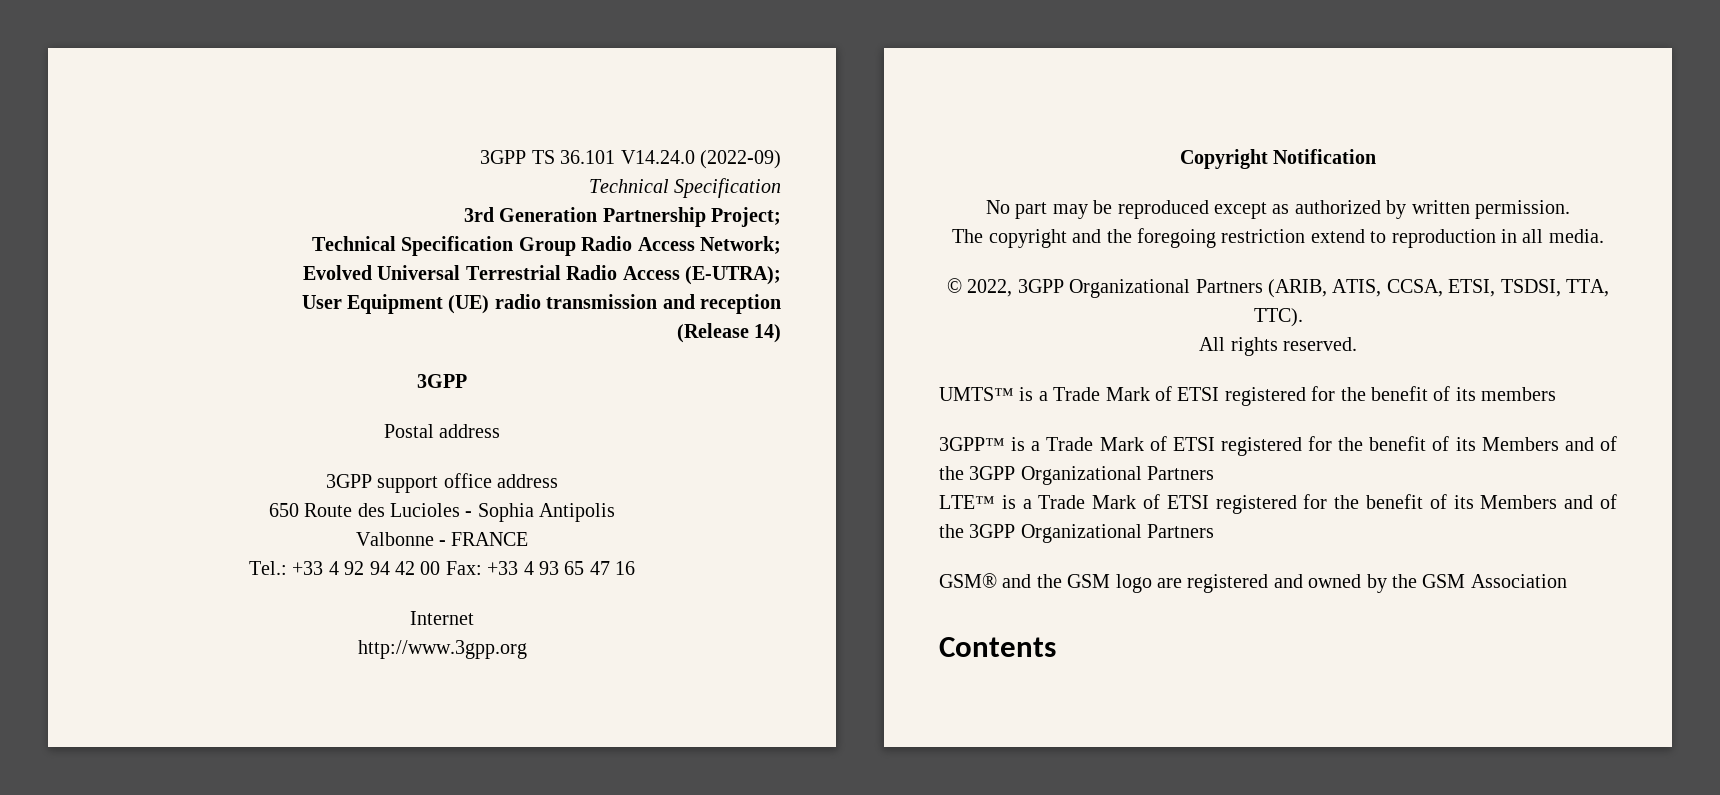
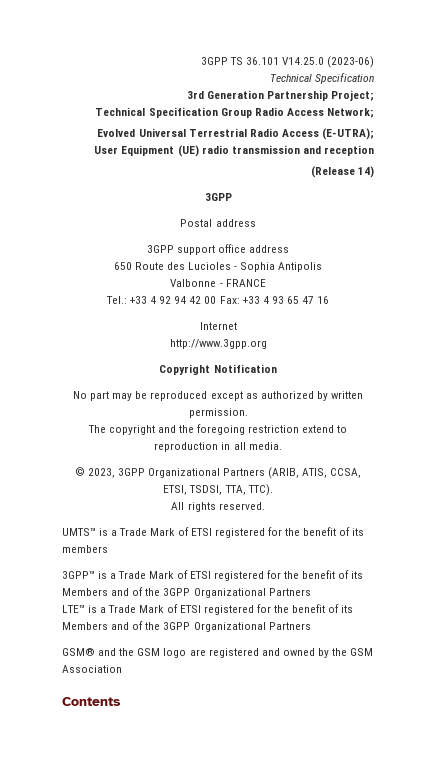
- 3GPP TS 36.101 V14.24.0 (2022-09)
+ 3GPP TS 36.101 V14.25.0 (2023-06)
- © 2022, 3GPP Organizational Partners (ARIB, ATIS, CCSA, ETSI, TSDSI, TTA, TTC).
+ © 2023, 3GPP Organizational Partners (ARIB, ATIS, CCSA, ETSI, TSDSI, TTA, TTC).

